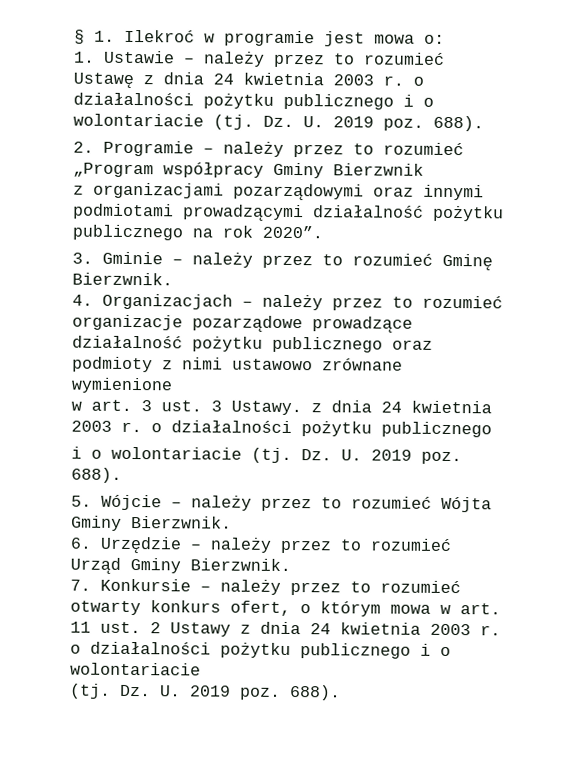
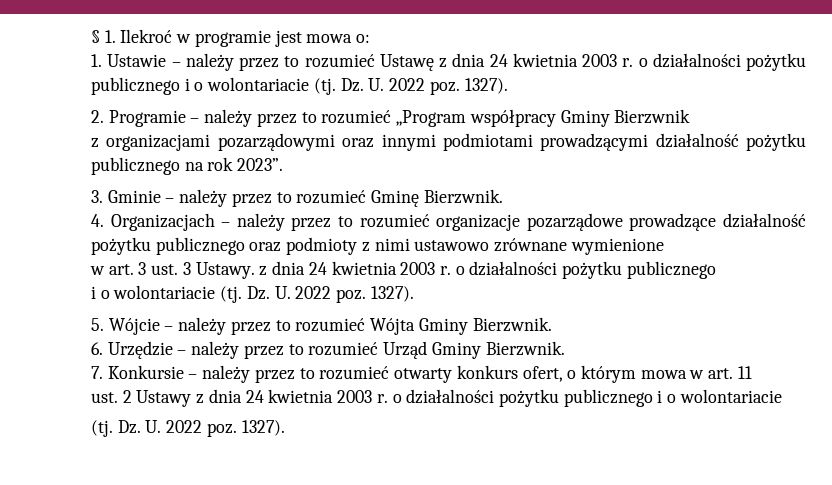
- 1. Ustawie – należy przez to rozumieć Ustawę z dnia 24 kwietnia 2003 r. o działalności pożytku publicznego i o wolontariacie (tj. Dz. U. 2019 poz. 688).
+ 1. Ustawie – należy przez to rozumieć Ustawę z dnia 24 kwietnia 2003 r. o działalności pożytku publicznego i o wolontariacie (tj. Dz. U. 2022 poz. 1327).
- z organizacjami pozarządowymi oraz innymi podmiotami prowadzącymi działalność pożytku publicznego na rok 2020”.
+ z organizacjami pozarządowymi oraz innymi podmiotami prowadzącymi działalność pożytku publicznego na rok 2023”.
  w art. 3 ust. 3 Ustawy. z dnia 24 kwietnia 2003 r. o działalności pożytku publicznego
- i o wolontariacie (tj. Dz. U. 2019 poz. 688).
+ i o wolontariacie (tj. Dz. U. 2022 poz. 1327).
- 7. Konkursie – należy przez to rozumieć otwarty konkurs ofert, o którym mowa w art. 11 ust. 2 Ustawy z dnia 24 kwietnia 2003 r. o działalności pożytku publicznego i o wolontariacie
- (tj. Dz. U. 2019 poz. 688).
+ 7. Konkursie – należy przez to rozumieć otwarty konkurs ofert, o którym mowa w art. 11
+ ust. 2 Ustawy z dnia 24 kwietnia 2003 r. o działalności pożytku publicznego i o wolontariacie
+ (tj. Dz. U. 2022 poz. 1327).

